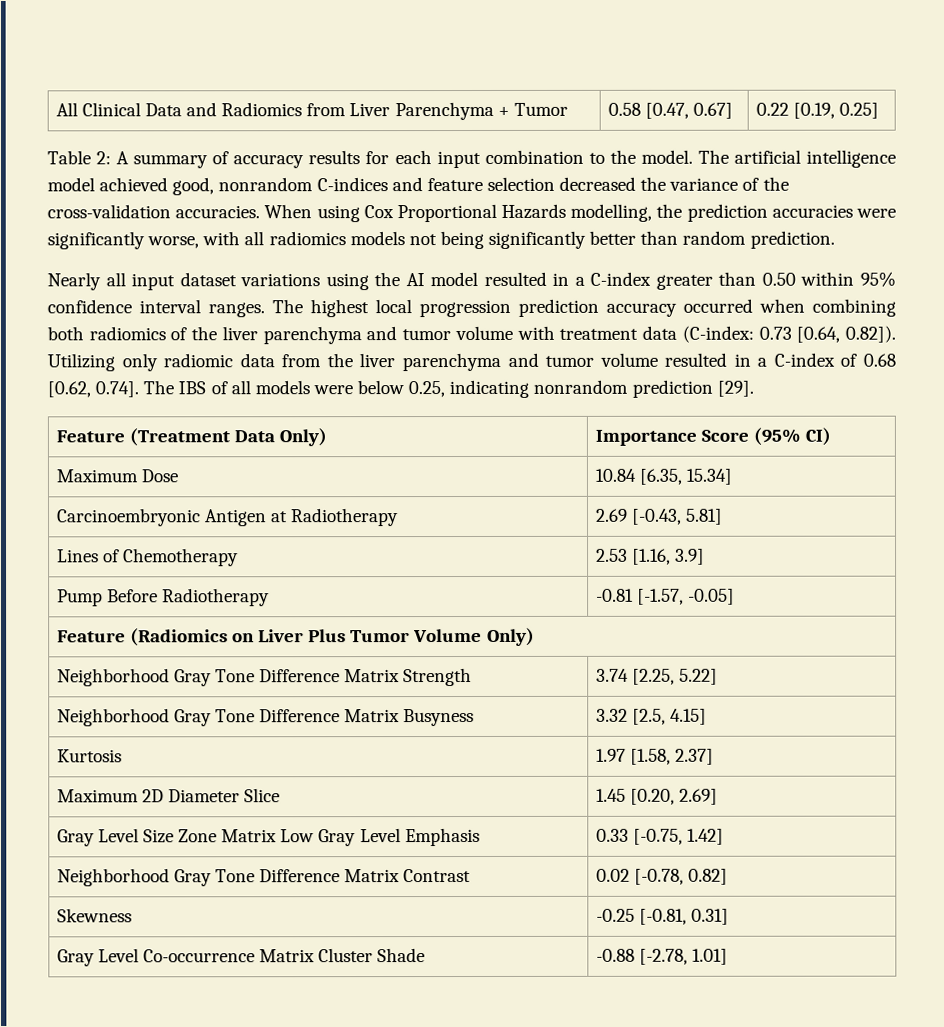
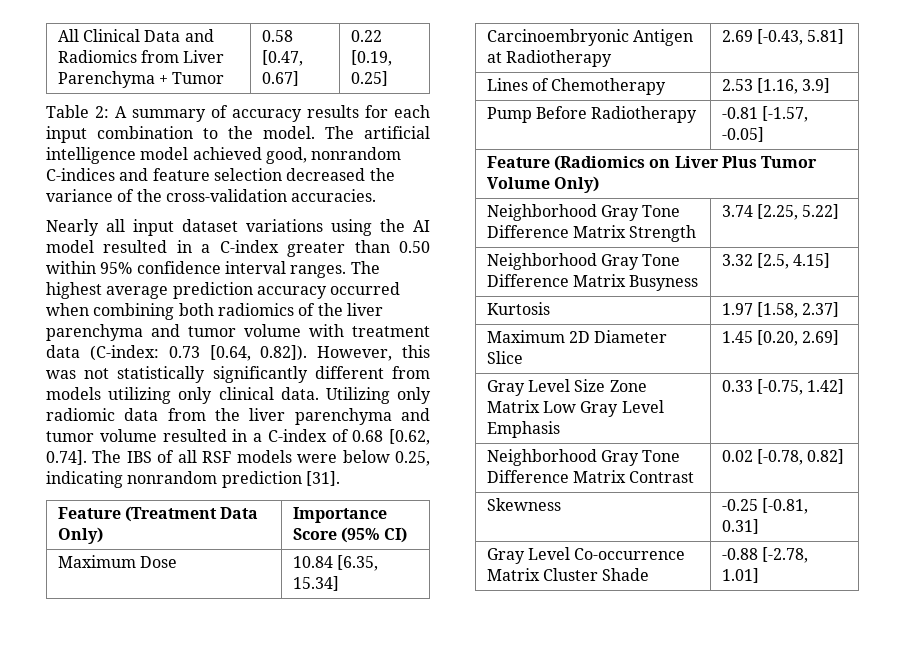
- When using Cox Proportional Hazards modelling, the prediction accuracies were significantly worse, with all radiomics models not being significantly better than random prediction.
- The highest local progression prediction accuracy occurred when combining both radiomics of the liver parenchyma and tumor volume with treatment data (C-index: 0.73 [0.64, 0.82]). Utilizing only radiomic data from the liver parenchyma and tumor volume resulted in a C-index of 0.68 [0.62, 0.74]. The IBS of all models were below 0.25, indicating nonrandom prediction [29].
+ The highest average prediction accuracy occurred when combining both radiomics of the liver parenchyma and tumor volume with treatment data (C-index: 0.73 [0.64, 0.82]). However, this was not statistically significantly different from models utilizing only clinical data. Utilizing only radiomic data from the liver parenchyma and tumor volume resulted in a C-index of 0.68 [0.62, 0.74]. The IBS of all RSF models were below 0.25, indicating nonrandom prediction [31].

